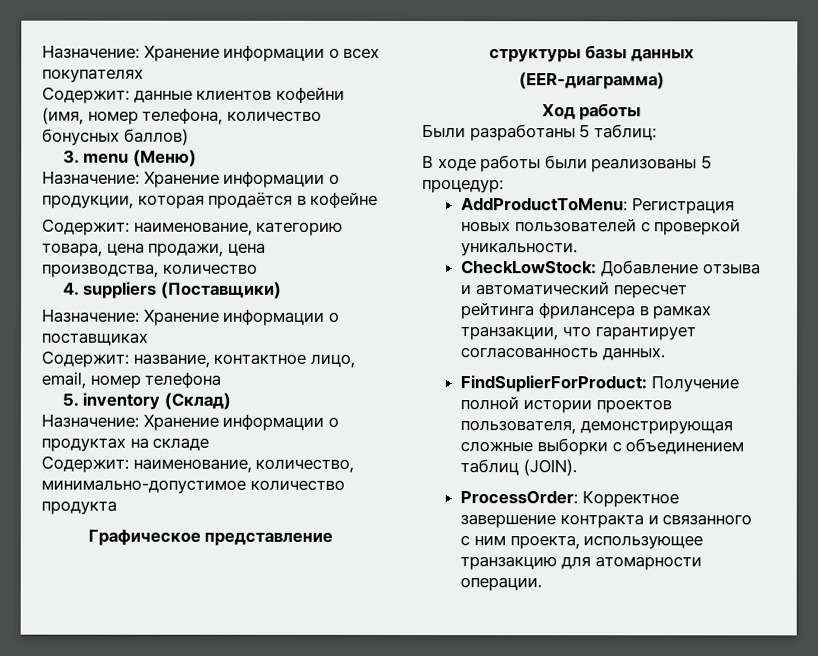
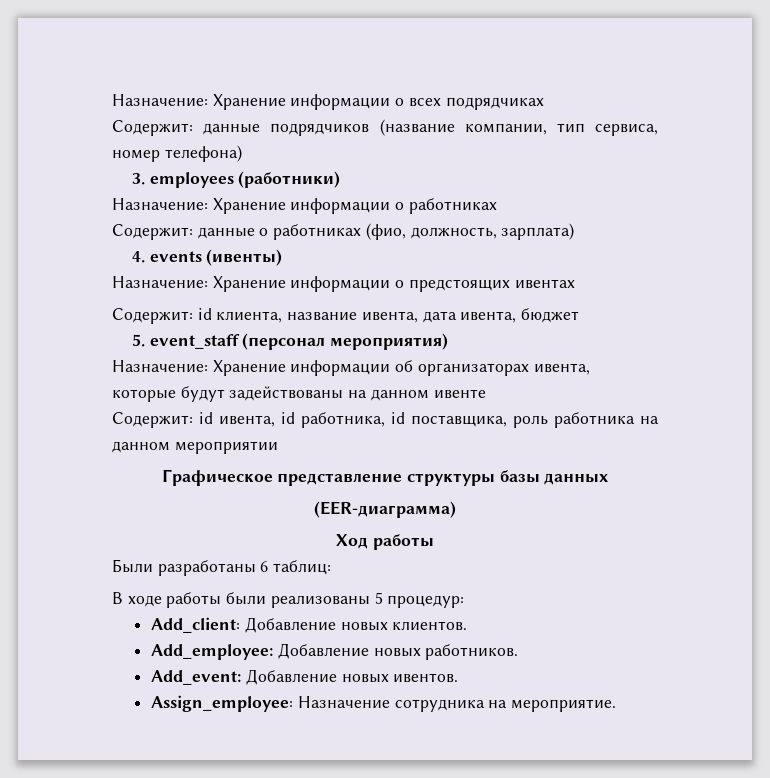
- Назначение: Хранение информации о всех покупателях
- Содержит: данные клиентов кофейни (имя, номер телефона, количество бонусных баллов)
+ Назначение: Хранение информации о всех подрядчиках
+ Содержит: данные подрядчиков (название компании, тип сервиса, номер телефона)
- 3. menu (Меню)
- Назначение: Хранение информации о продукции, которая продаётся в кофейне
- Содержит: наименование, категорию товара, цена продажи, цена производства, количество
+ 3. employees (работники)
+ Назначение: Хранение информации о работниках
+ Содержит: данные о работниках (фио, должность, зарплата)
- 4. suppliers (Поставщики)
- Назначение: Хранение информации о поставщиках
- Содержит: название, контактное лицо, email, номер телефона
- 5. inventory (Склад)
- Назначение: Хранение информации о продуктах на складе
- Содержит: наименование, количество, минимально-допустимое количество продукта
+ 4. events (ивенты)
+ Назначение: Хранение информации о предстоящих ивентах
+ Содержит: id клиента, название ивента, дата ивента, бюджет
+ 5. event_staff (персонал мероприятия)
+ Назначение: Хранение информации об организаторах ивента, которые будут задействованы на данном ивенте
+ Содержит: id ивента, id работника, id поставщика, роль работника на данном мероприятии
- Были разработаны 5 таблиц:
+ Были разработаны 6 таблиц:
- AddProductToMenu: Регистрация новых пользователей с проверкой уникальности.
- CheckLowStock: Добавление отзыва и автоматический пересчет рейтинга фрилансера в рамках транзакции, что гарантирует согласованность данных.
- FindSuplierForProduct: Получение полной истории проектов пользователя, демонстрирующая сложные выборки с объединением таблиц (JOIN).
- ProcessOrder: Корректное завершение контракта и связанного с ним проекта, использующее транзакцию для атомарности операции.
+ Add_client: Добавление новых клиентов.
+ Add_employee: Добавление новых работников.
+ Add_event: Добавление новых ивентов.
+ Assign_employee: Назначение сотрудника на мероприятие.

